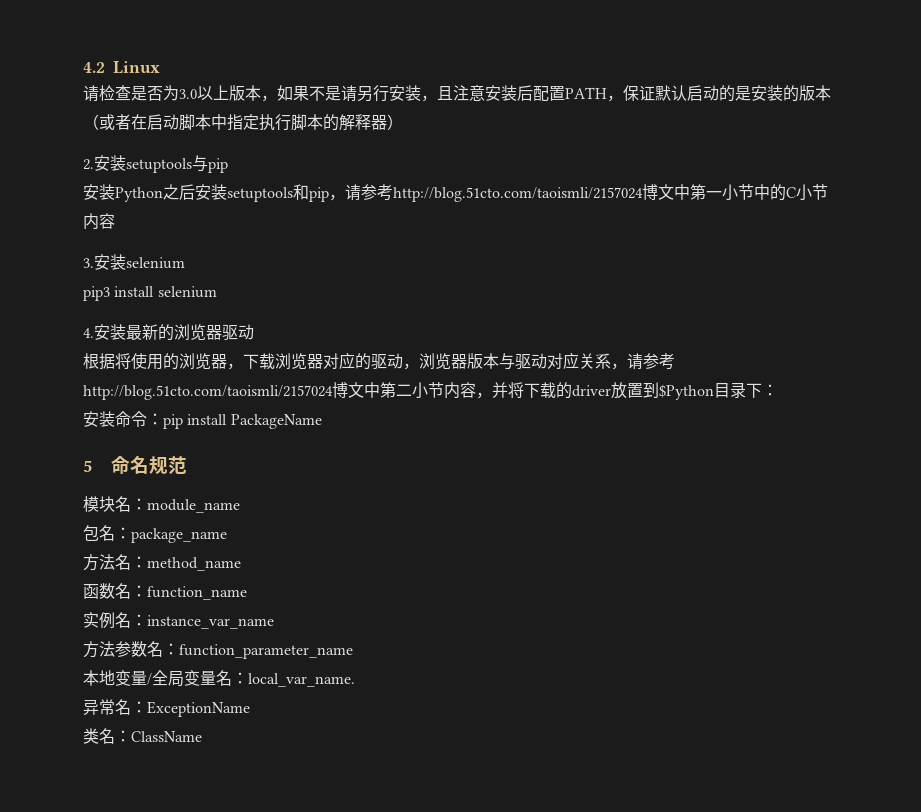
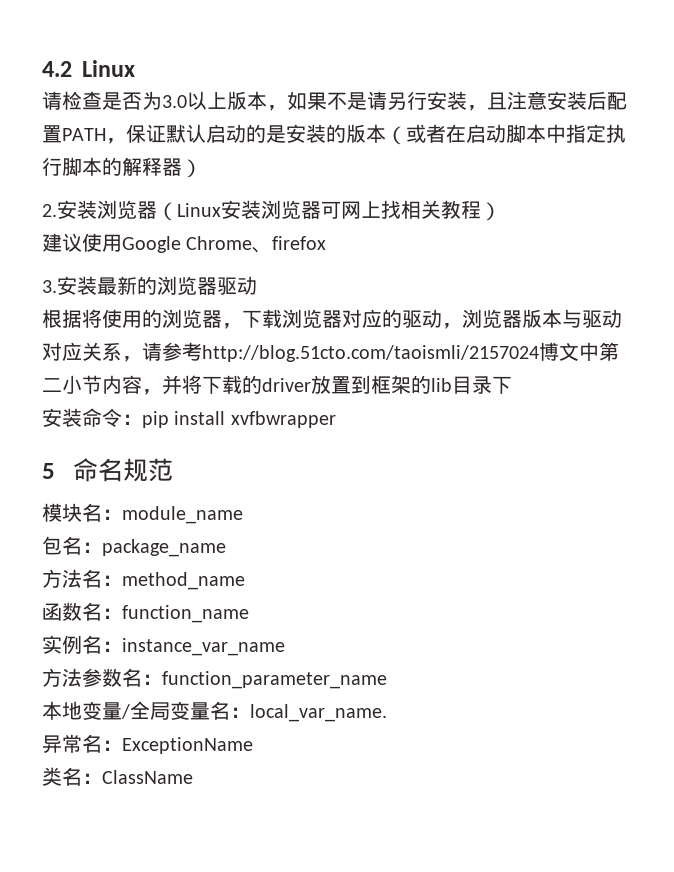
- 2.安装setuptools与pip
- 安装Python之后安装setuptools和pip，请参考http://blog.51cto.com/taoismli/2157024博文中第一小节中的C小节内容
- 3.安装selenium
- pip3 install selenium
- 4.安装最新的浏览器驱动
+ 2.安装浏览器（Linux安装浏览器可网上找相关教程）
+ 建议使用Google Chrome、firefox
+ 3.安装最新的浏览器驱动
- 根据将使用的浏览器，下载浏览器对应的驱动，浏览器版本与驱动对应关系，请参考http://blog.51cto.com/taoismli/2157024博文中第二小节内容，并将下载的driver放置到$Python目录下：
+ 根据将使用的浏览器，下载浏览器对应的驱动，浏览器版本与驱动对应关系，请参考http://blog.51cto.com/taoismli/2157024博文中第二小节内容，并将下载的driver放置到框架的lib目录下
- 安装命令：pip install PackageName
+ 安装命令：pip install xvfbwrapper

